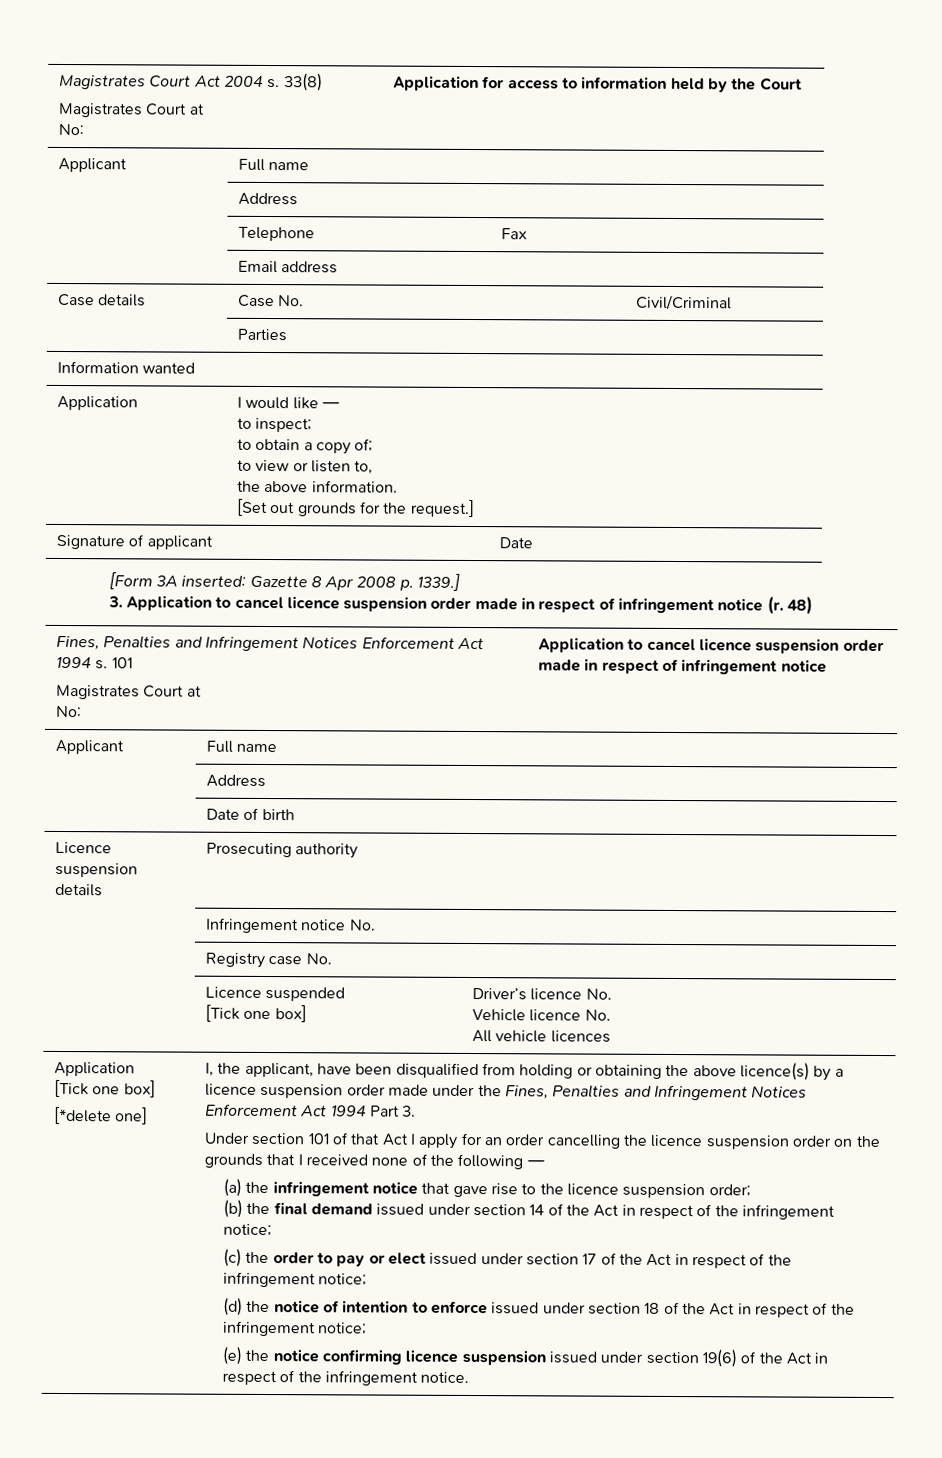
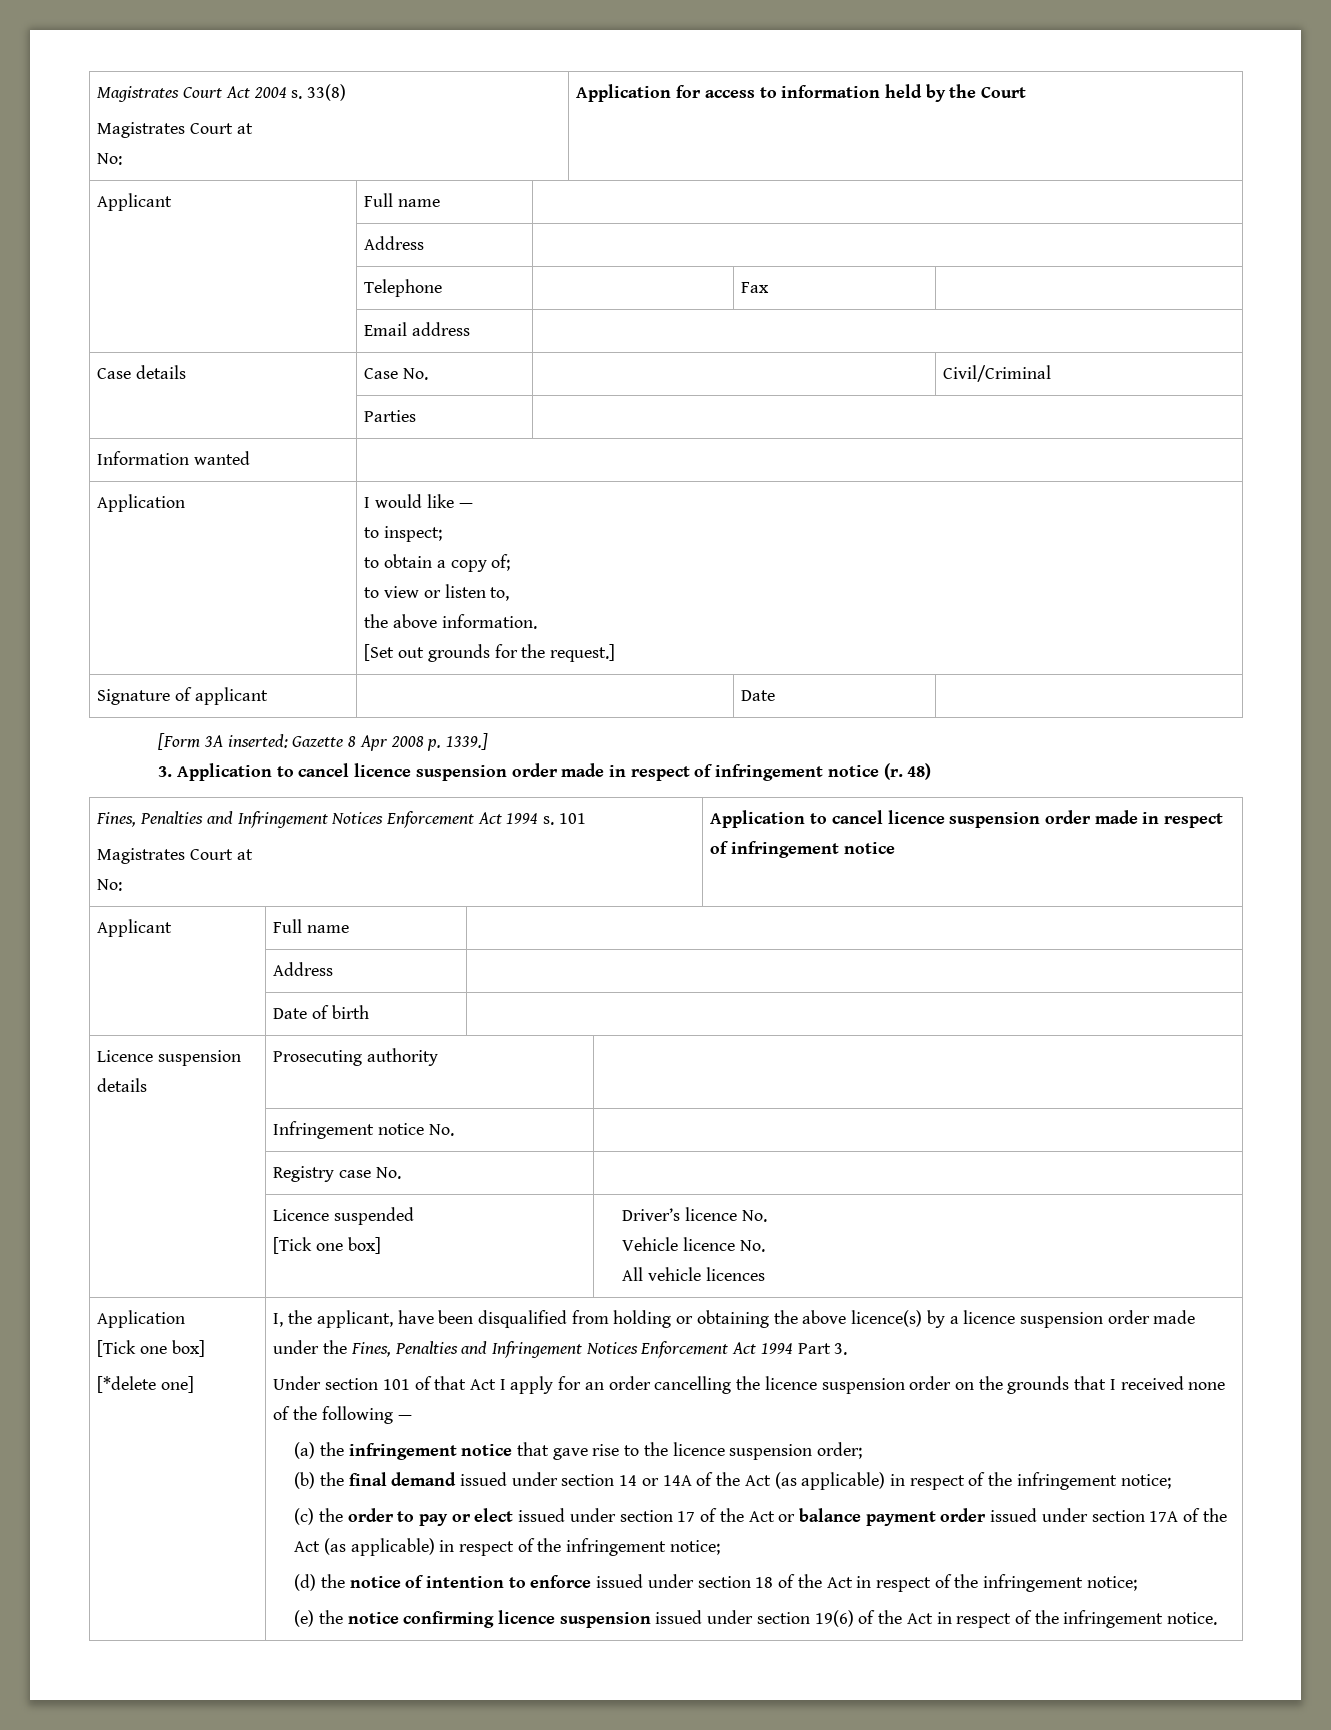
- (b) the final demand issued under section 14 of the Act in respect of the infringement notice;
+ (b) the final demand issued under section 14 or 14A of the Act (as applicable) in respect of the infringement notice;
- (c) the order to pay or elect issued under section 17 of the Act in respect of the infringement notice;
+ (c) the order to pay or elect issued under section 17 of the Act or balance payment order issued under section 17A of the Act (as applicable) in respect of the infringement notice;

